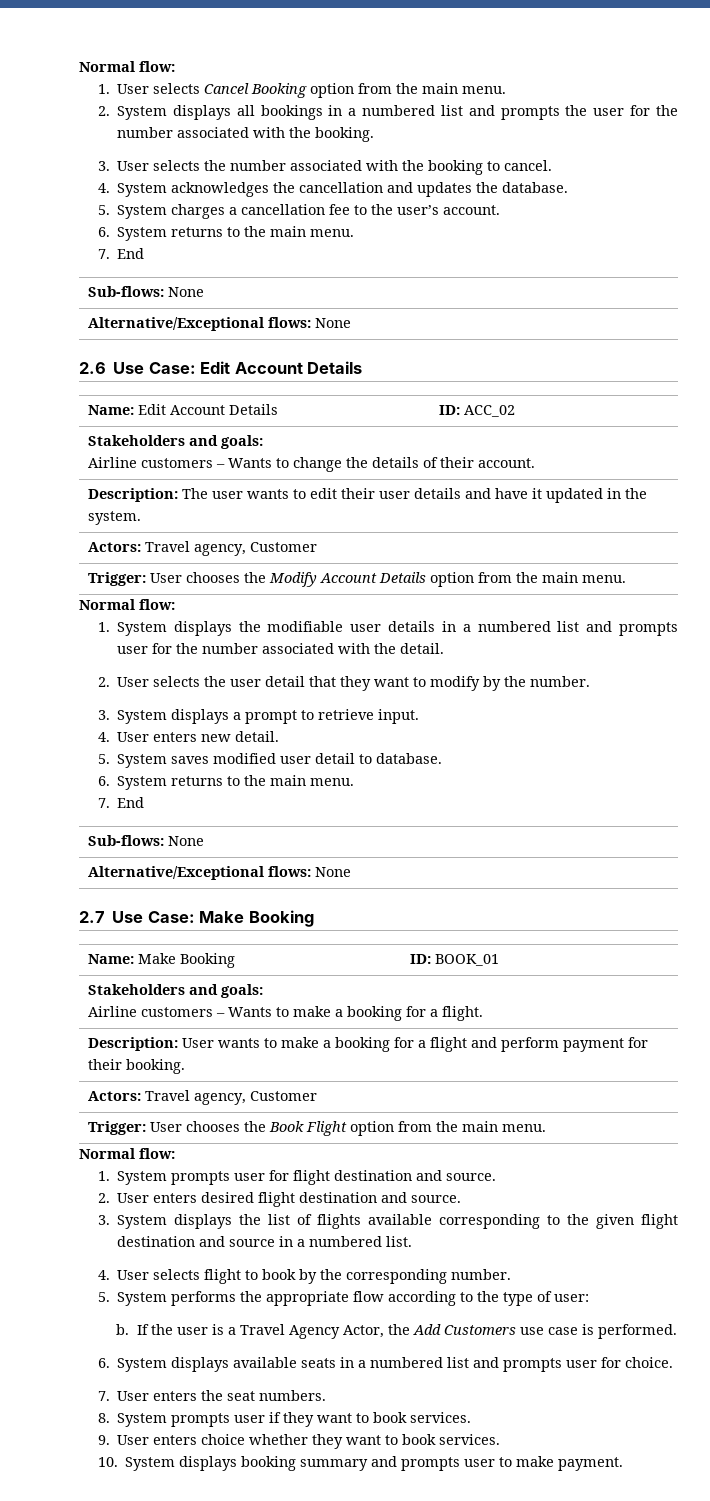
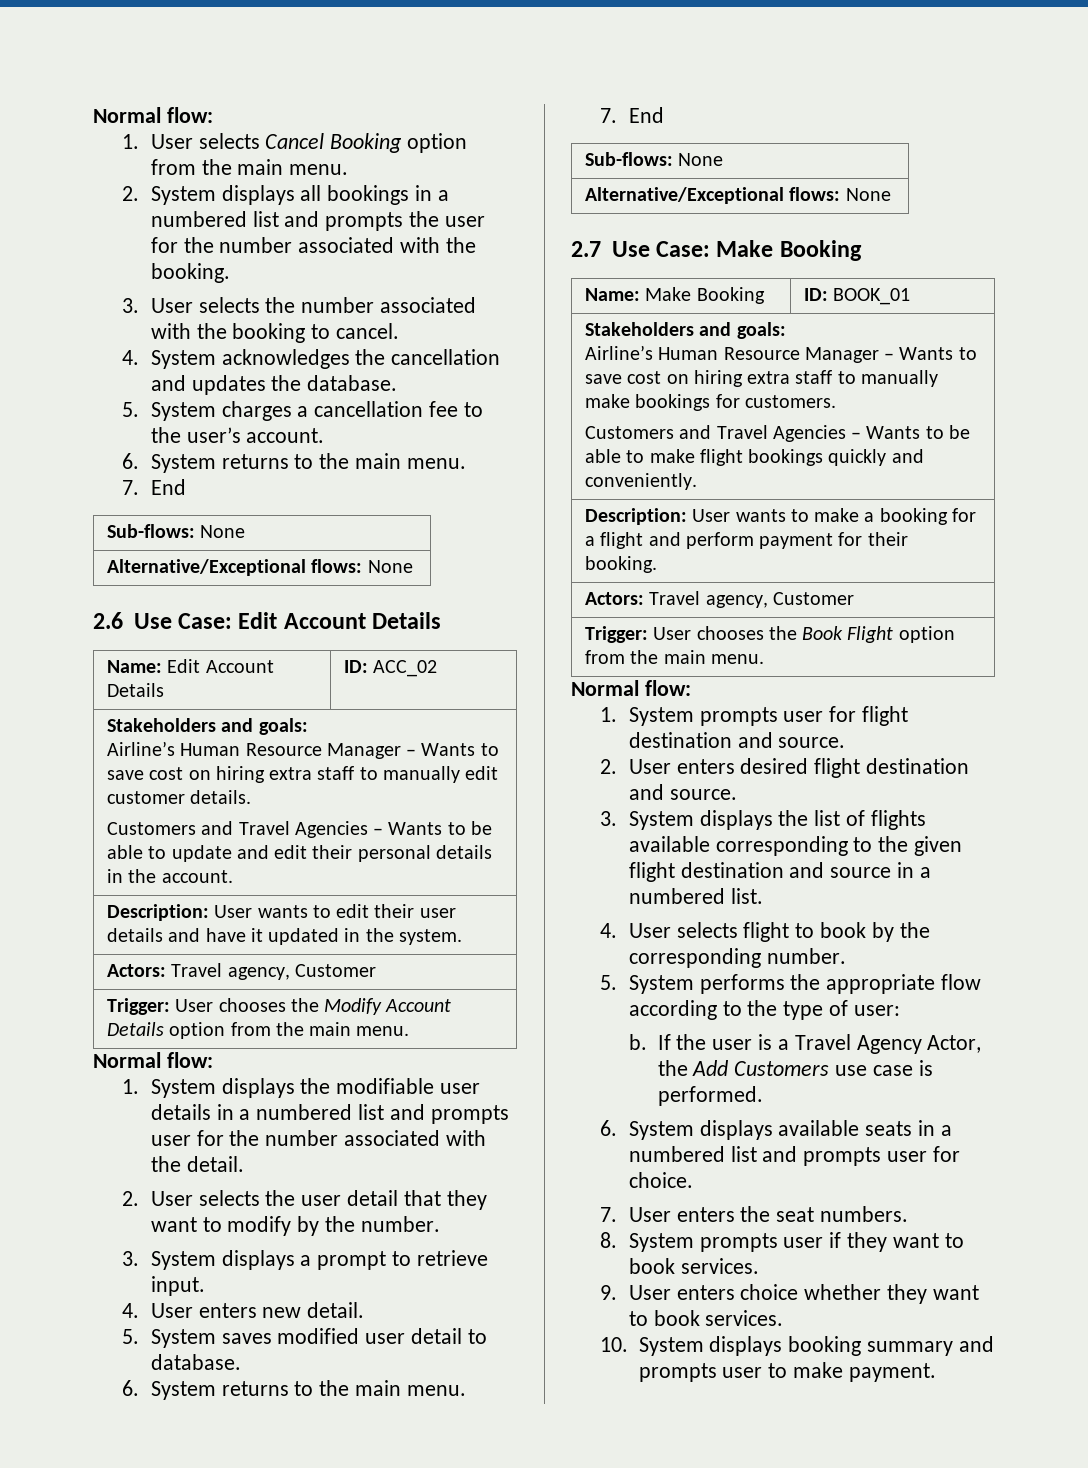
  Name: Edit Account Details | ID: ACC_02
  Stakeholders and goals:
- Airline customers – Wants to change the details of their account.
+ Airline’s Human Resource Manager – Wants to save cost on hiring extra staff to manually edit customer details.
+ Customers and Travel Agencies – Wants to be able to update and edit their personal details in the account.
- Description: The user wants to edit their user details and have it updated in the system.
+ Description: User wants to edit their user details and have it updated in the system.
  Name: Make Booking | ID: BOOK_01
  Stakeholders and goals:
- Airline customers – Wants to make a booking for a flight.
+ Airline’s Human Resource Manager – Wants to save cost on hiring extra staff to manually make bookings for customers.
+ Customers and Travel Agencies – Wants to be able to make flight bookings quickly and conveniently.

